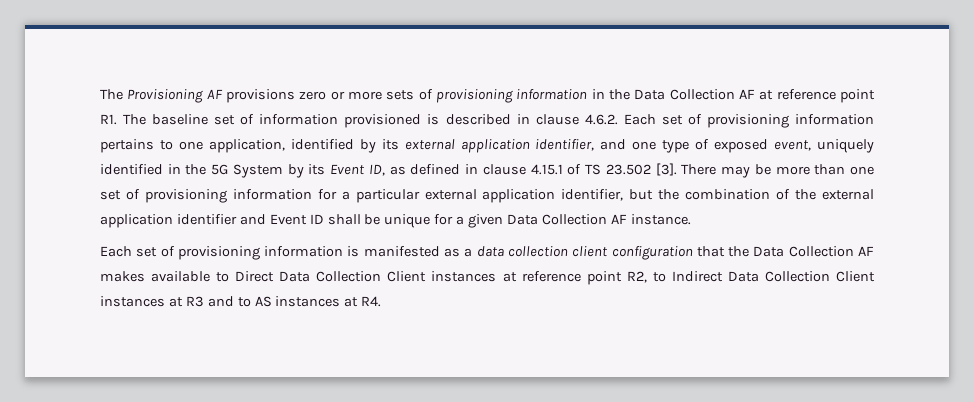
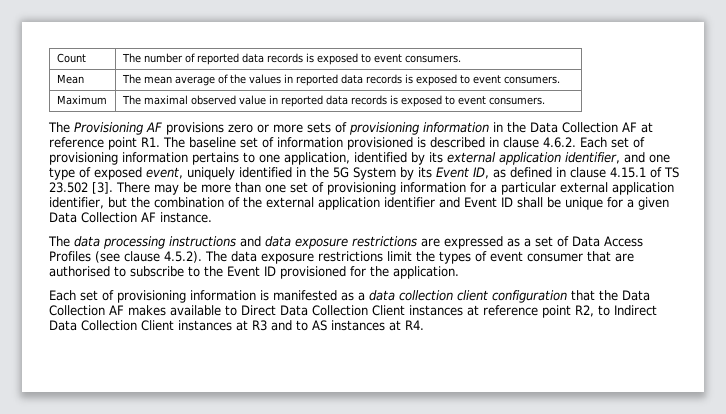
+ Count | The number of reported data records is exposed to event consumers.
+ Mean | The mean average of the values in reported data records is exposed to event consumers.
+ Maximum | The maximal observed value in reported data records is exposed to event consumers.
+ The data processing instructions and data exposure restrictions are expressed as a set of Data Access Profiles (see clause 4.5.2). The data exposure restrictions limit the types of event consumer that are authorised to subscribe to the Event ID provisioned for the application.

